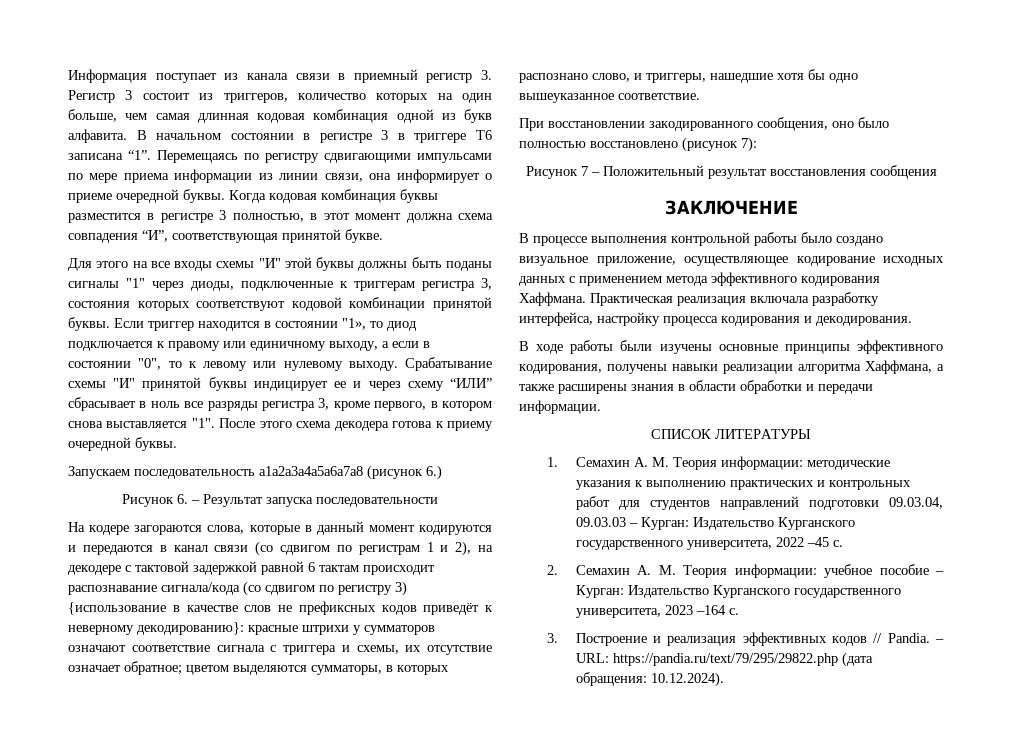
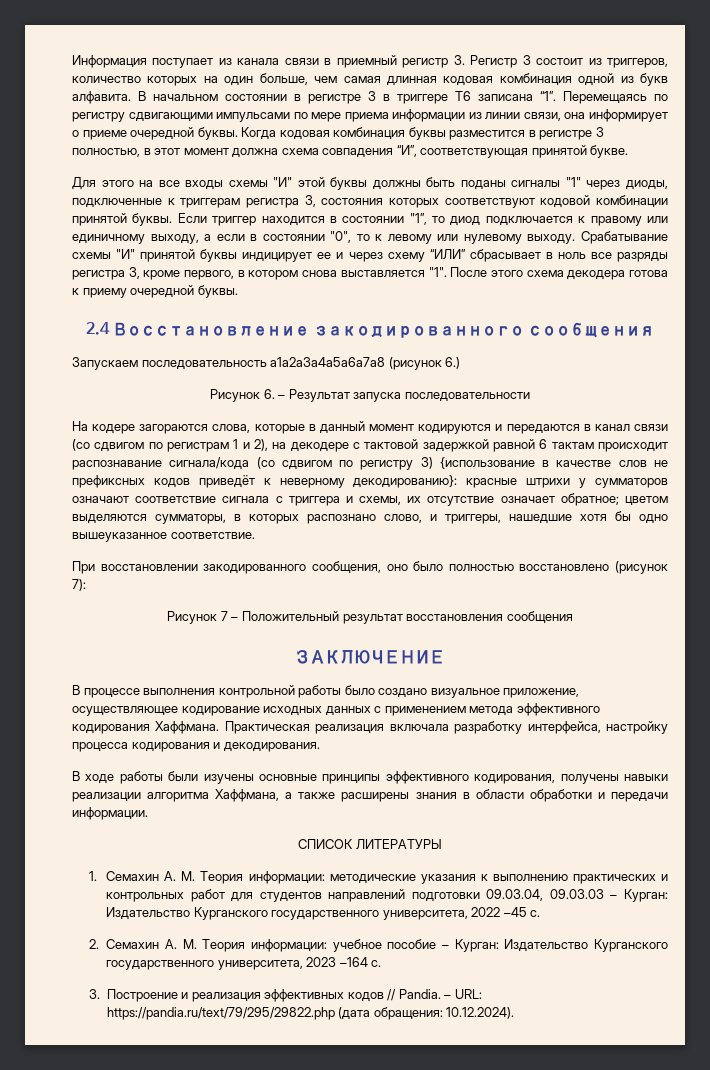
- Если триггер находится в состоянии "1», то диод подключается к правому или единичному выходу, а если в состоянии "0", то к левому или нулевому выходу.
+ Если триггер находится в состоянии "1”, то диод подключается к правому или единичному выходу, а если в состоянии "0", то к левому или нулевому выходу.
+ 2.4 Восстановление закодированного сообщения

